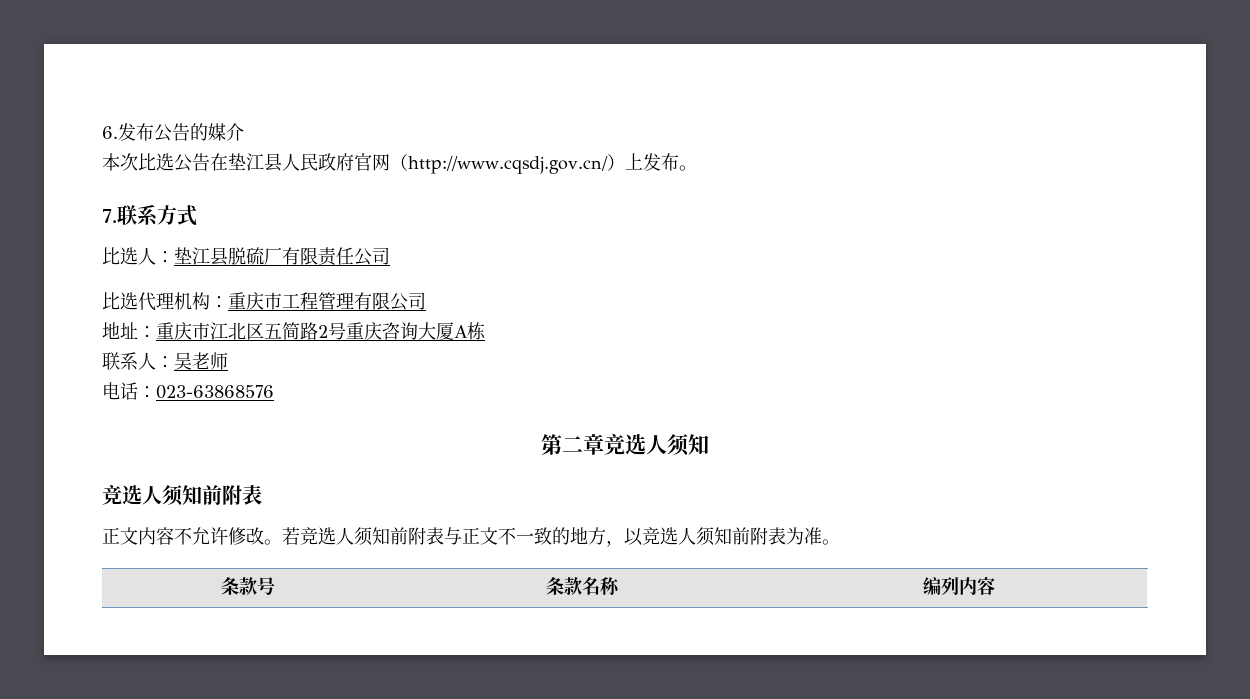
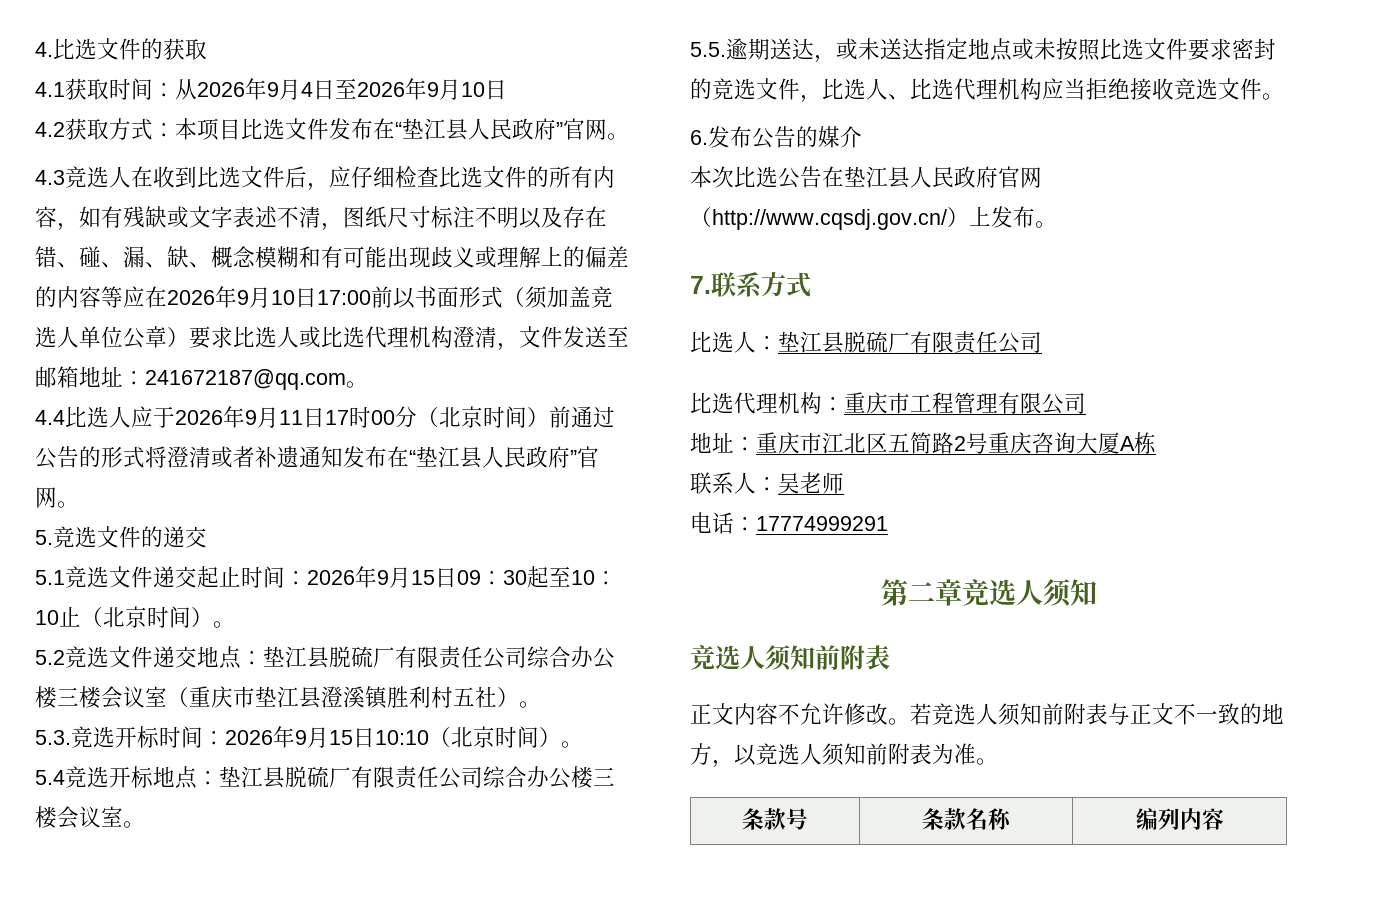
+ 4.比选文件的获取
+ 4.1获取时间：从2026年9月4日至2026年9月10日
+ 4.2获取方式：本项目比选文件发布在“垫江县人民政府”官网。
+ 4.3竞选人在收到比选文件后，应仔细检查比选文件的所有内容，如有残缺或文字表述不清，图纸尺寸标注不明以及存在错、碰、漏、缺、概念模糊和有可能出现歧义或理解上的偏差的内容等应在2026年9月10日17:00前以书面形式（须加盖竞选人单位公章）要求比选人或比选代理机构澄清，文件发送至邮箱地址：241672187@qq.com。
+ 4.4比选人应于2026年9月11日17时00分（北京时间）前通过公告的形式将澄清或者补遗通知发布在“垫江县人民政府”官网。
+ 5.竞选文件的递交
+ 5.1竞选文件递交起止时间：2026年9月15日09：30起至10：10止（北京时间）。
+ 5.2竞选文件递交地点：垫江县脱硫厂有限责任公司综合办公楼三楼会议室（重庆市垫江县澄溪镇胜利村五社）。
+ 5.3.竞选开标时间：2026年9月15日10:10（北京时间）。
+ 5.4竞选开标地点：垫江县脱硫厂有限责任公司综合办公楼三楼会议室。
+ 5.5.逾期送达，或未送达指定地点或未按照比选文件要求密封的竞选文件，比选人、比选代理机构应当拒绝接收竞选文件。
- 电话：023-63868576
+ 电话：17774999291

